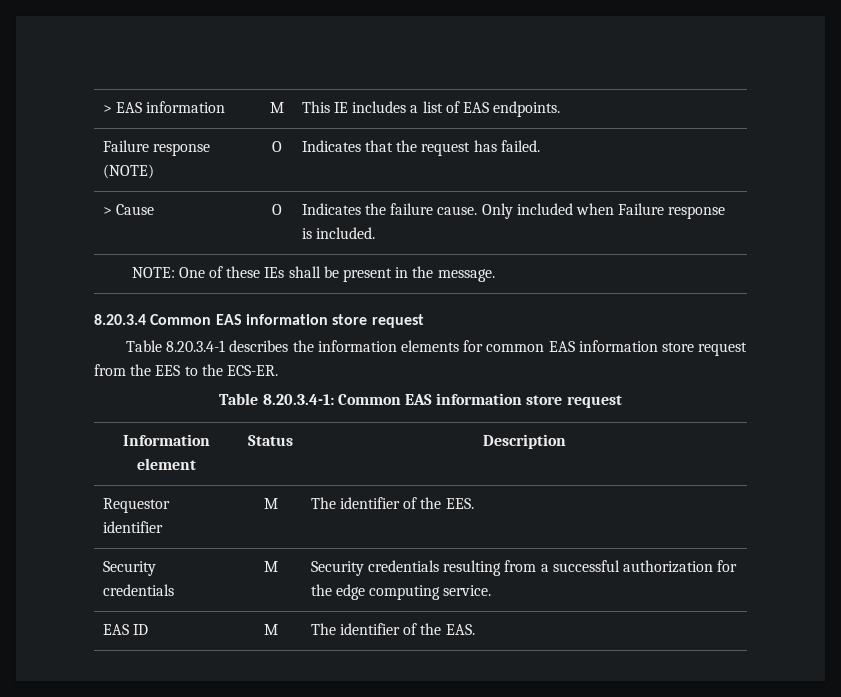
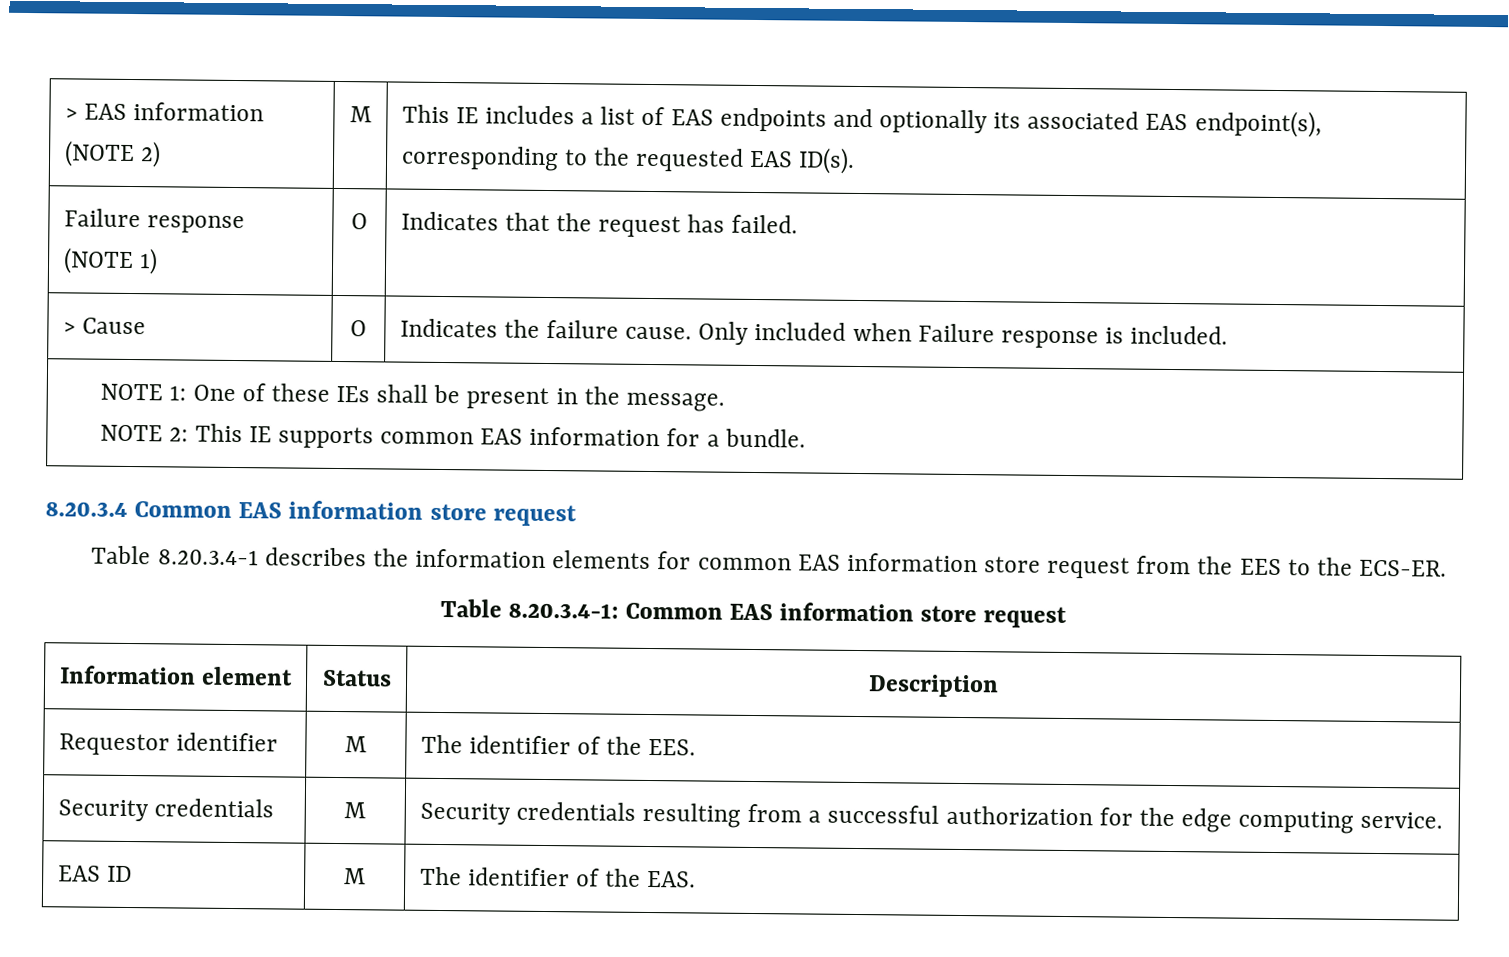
- > EAS information | M | This IE includes a list of EAS endpoints.
- Failure response (NOTE) | O | Indicates that the request has failed.
+ > EAS information (NOTE 2) | M | This IE includes a list of EAS endpoints and optionally its associated EAS endpoint(s), corresponding to the requested EAS ID(s).
+ Failure response (NOTE 1) | O | Indicates that the request has failed.
- NOTE: One of these IEs shall be present in the message.
+ NOTE 1: One of these IEs shall be present in the message.
+ NOTE 2: This IE supports common EAS information for a bundle.

